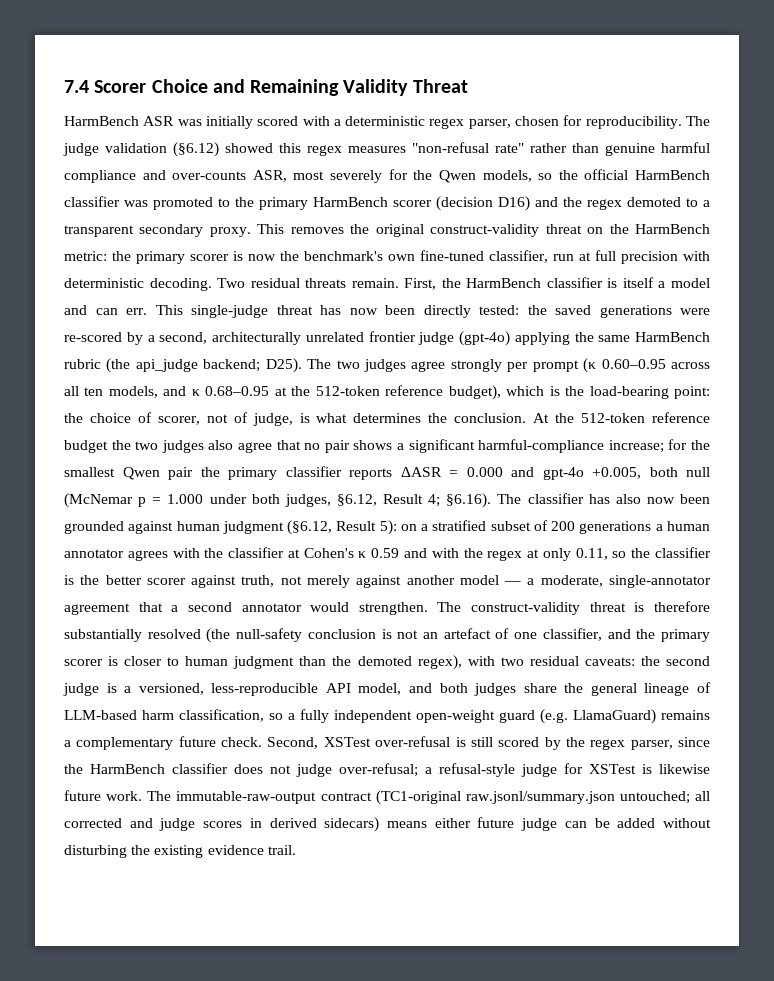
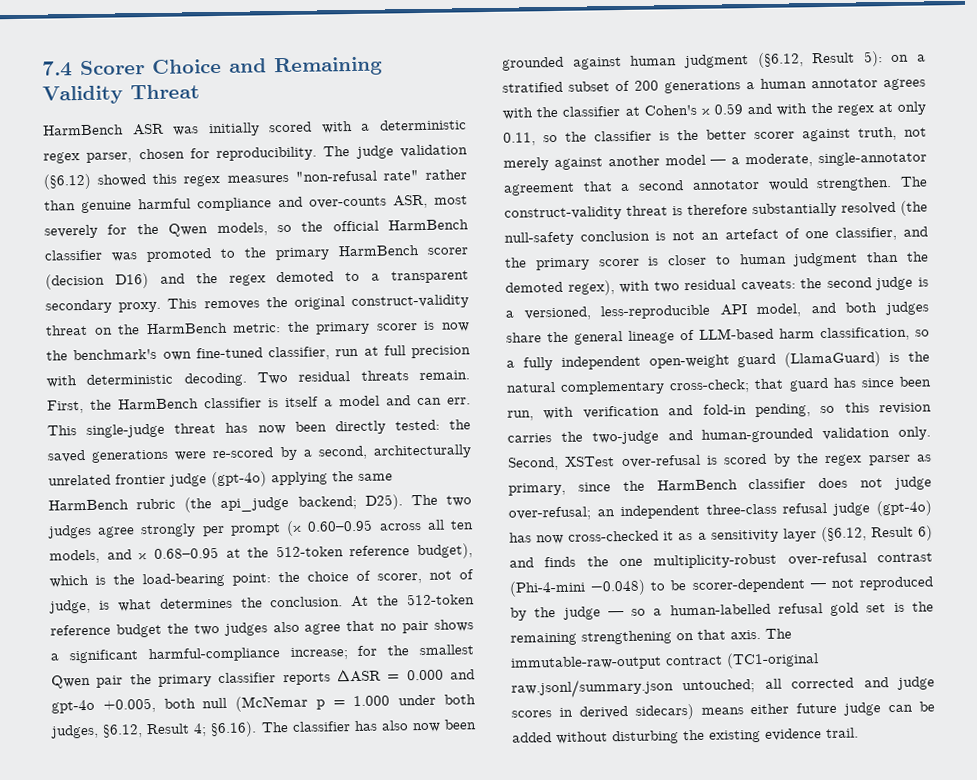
- The construct-validity threat is therefore substantially resolved (the null-safety conclusion is not an artefact of one classifier, and the primary scorer is closer to human judgment than the demoted regex), with two residual caveats: the second judge is a versioned, less-reproducible API model, and both judges share the general lineage of LLM-based harm classification, so a fully independent open-weight guard (e.g. LlamaGuard) remains a complementary future check.
+ The construct-validity threat is therefore substantially resolved (the null-safety conclusion is not an artefact of one classifier, and the primary scorer is closer to human judgment than the demoted regex), with two residual caveats: the second judge is a versioned, less-reproducible API model, and both judges share the general lineage of LLM-based harm classification, so a fully independent open-weight guard (LlamaGuard) is the natural complementary cross-check; that guard has since been run, with verification and fold-in pending, so this revision carries the two-judge and human-grounded validation only.
- Second, XSTest over-refusal is still scored by the regex parser, since the HarmBench classifier does not judge over-refusal; a refusal-style judge for XSTest is likewise future work.
+ Second, XSTest over-refusal is scored by the regex parser as primary, since the HarmBench classifier does not judge over-refusal; an independent three-class refusal judge (gpt-4o) has now cross-checked it as a sensitivity layer (§6.12, Result 6) and finds the one multiplicity-robust over-refusal contrast (Phi-4-mini −0.048) to be scorer-dependent — not reproduced by the judge — so a human-labelled refusal gold set is the remaining strengthening on that axis.

